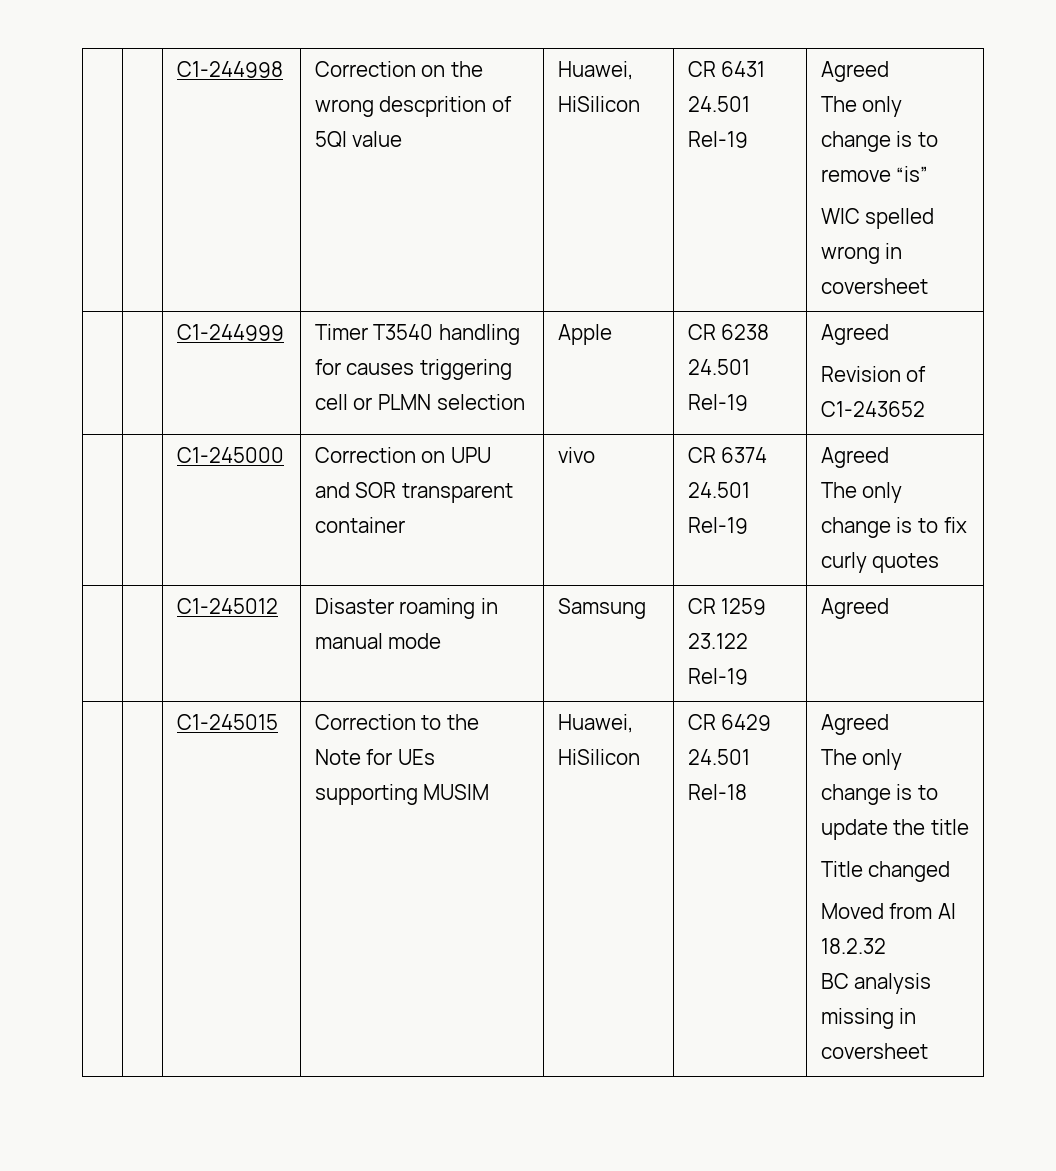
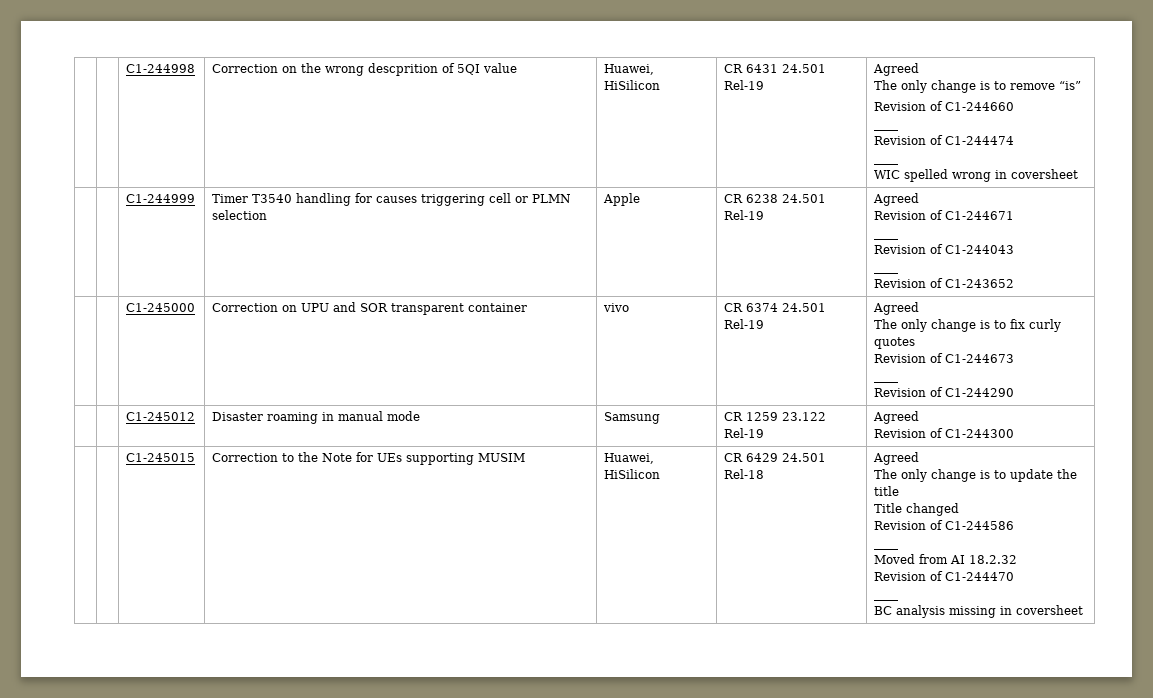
  | | C1-244998 | Correction on the wrong descprition of 5QI value | Huawei, HiSilicon | CR 6431 24.501 Rel-19 | Agreed
  The only change is to remove “is”
+ Revision of C1-244660
+ ____
+ Revision of C1-244474
+ ____
  | | C1-244999 | Timer T3540 handling for causes triggering cell or PLMN selection | Apple | CR 6238 24.501 Rel-19 | Agreed
+ Revision of C1-244671
+ ____
+ Revision of C1-244043
+ ____
  | | C1-245000 | Correction on UPU and SOR transparent container | vivo | CR 6374 24.501 Rel-19 | Agreed
  The only change is to fix curly quotes
+ Revision of C1-244673
+ ____
+ Revision of C1-244290
  | | C1-245012 | Disaster roaming in manual mode | Samsung | CR 1259 23.122 Rel-19 | Agreed
+ Revision of C1-244300
+ Revision of C1-244586
+ ____
+ Revision of C1-244470
+ ____

